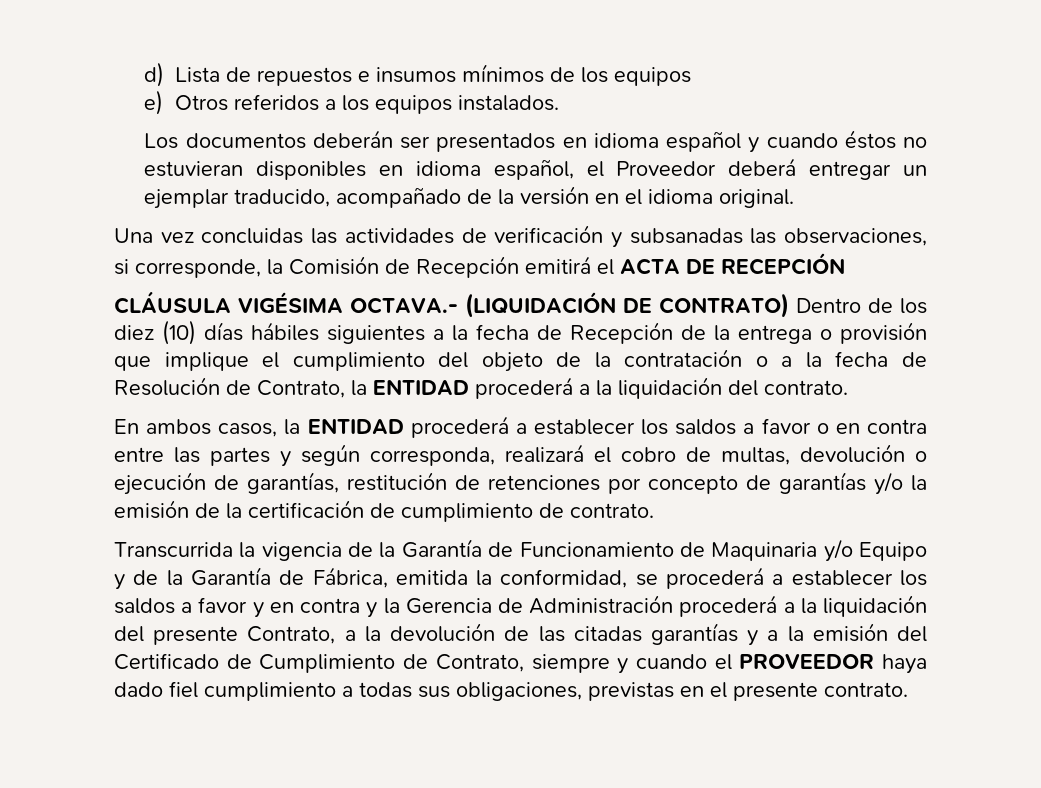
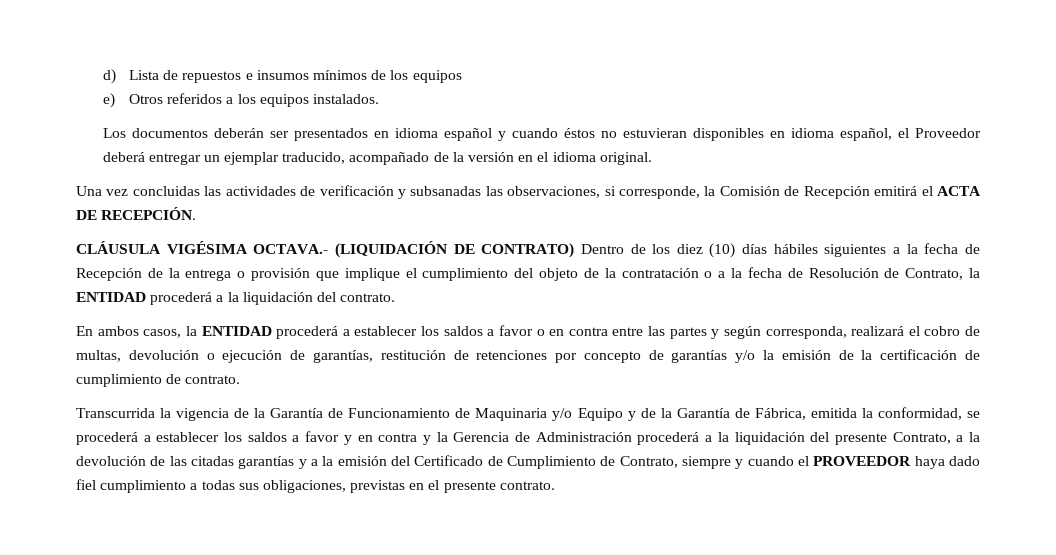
- Una vez concluidas las actividades de verificación y subsanadas las observaciones, si corresponde, la Comisión de Recepción emitirá el ACTA DE RECEPCIÓN
+ Una vez concluidas las actividades de verificación y subsanadas las observaciones, si corresponde, la Comisión de Recepción emitirá el ACTA DE RECEPCIÓN.

